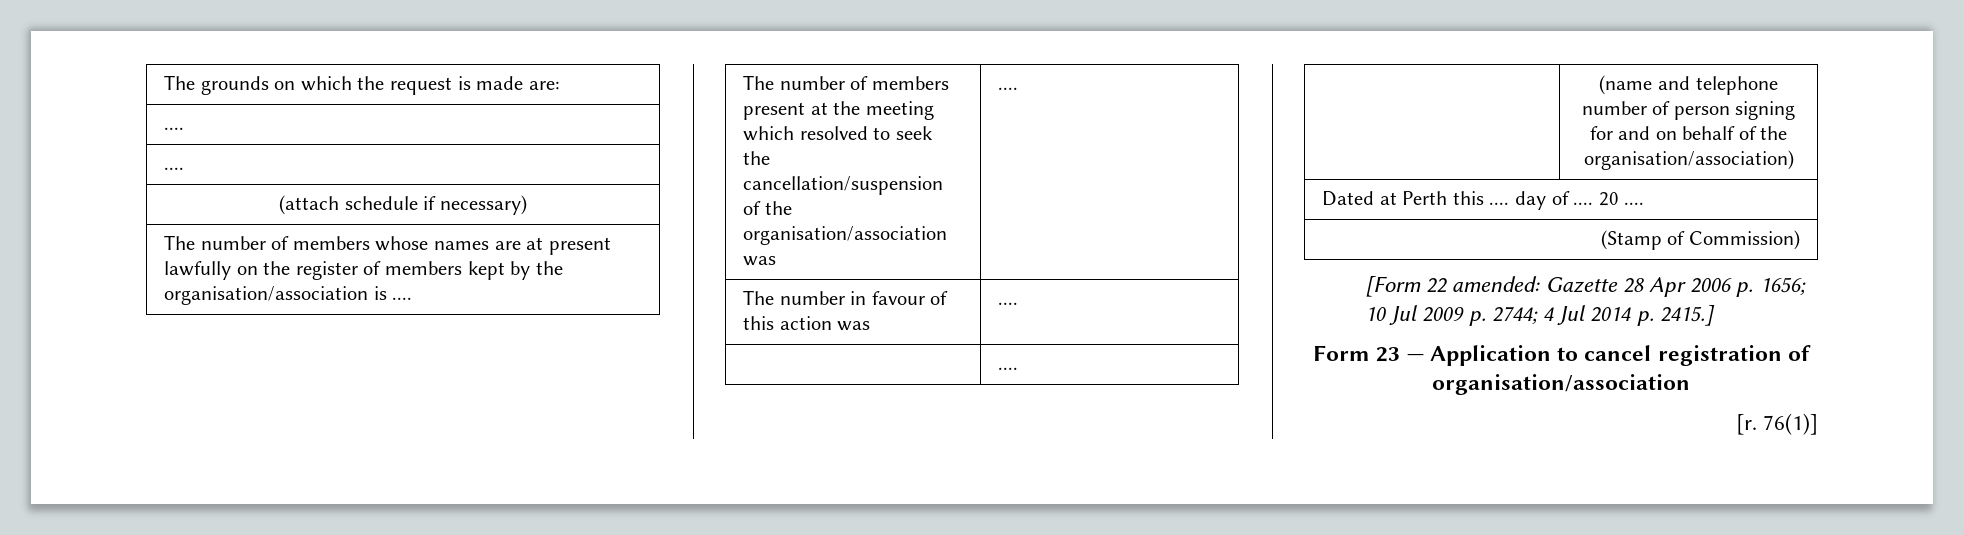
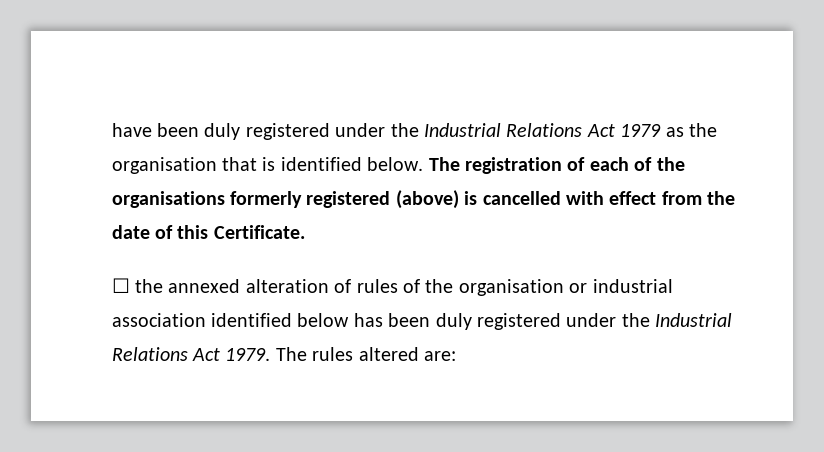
- The grounds on which the request is made are:
- ....
- ....
- (attach schedule if necessary)
- The number of members whose names are at present lawfully on the register of members kept by the organisation/association is ....
- The number of members present at the meeting which resolved to seek the cancellation/suspension of the organisation/association was | ....
- The number in favour of this action was | ....
- | ....
- | (name and telephone number of person signing for and on behalf of the organisation/association)
- Dated at Perth this .... day of .... 20 ....
- (Stamp of Commission)
- [Form 22 amended: Gazette 28 Apr 2006 p. 1656; 10 Jul 2009 p. 2744; 4 Jul 2014 p. 2415.]
- Form 23 — Application to cancel registration of organisation/association
- [r. 76(1)]
+ have been duly registered under the Industrial Relations Act 1979 as the organisation that is identified below. The registration of each of the organisations formerly registered (above) is cancelled with effect from the date of this Certificate.
+ ☐ the annexed alteration of rules of the organisation or industrial association identified below has been duly registered under the Industrial Relations Act 1979. The rules altered are:

